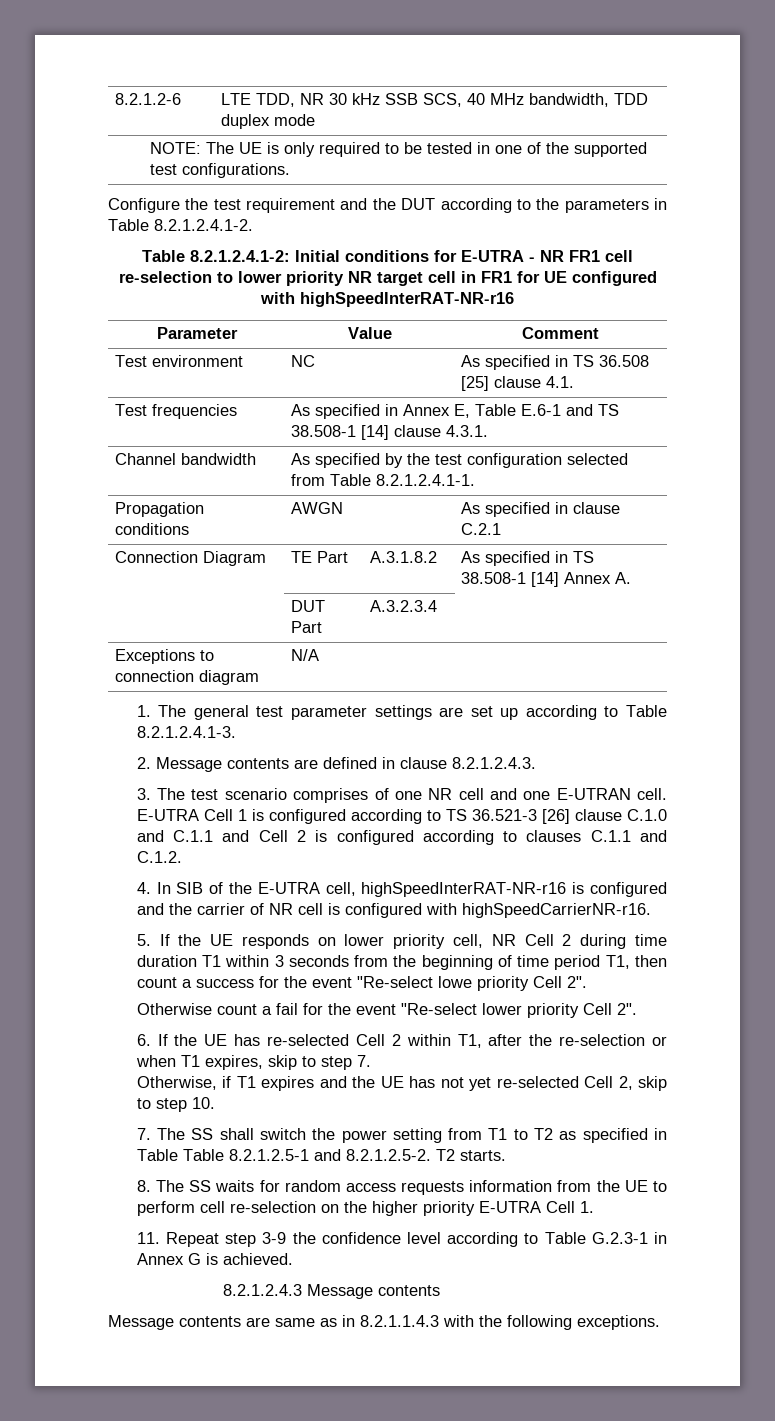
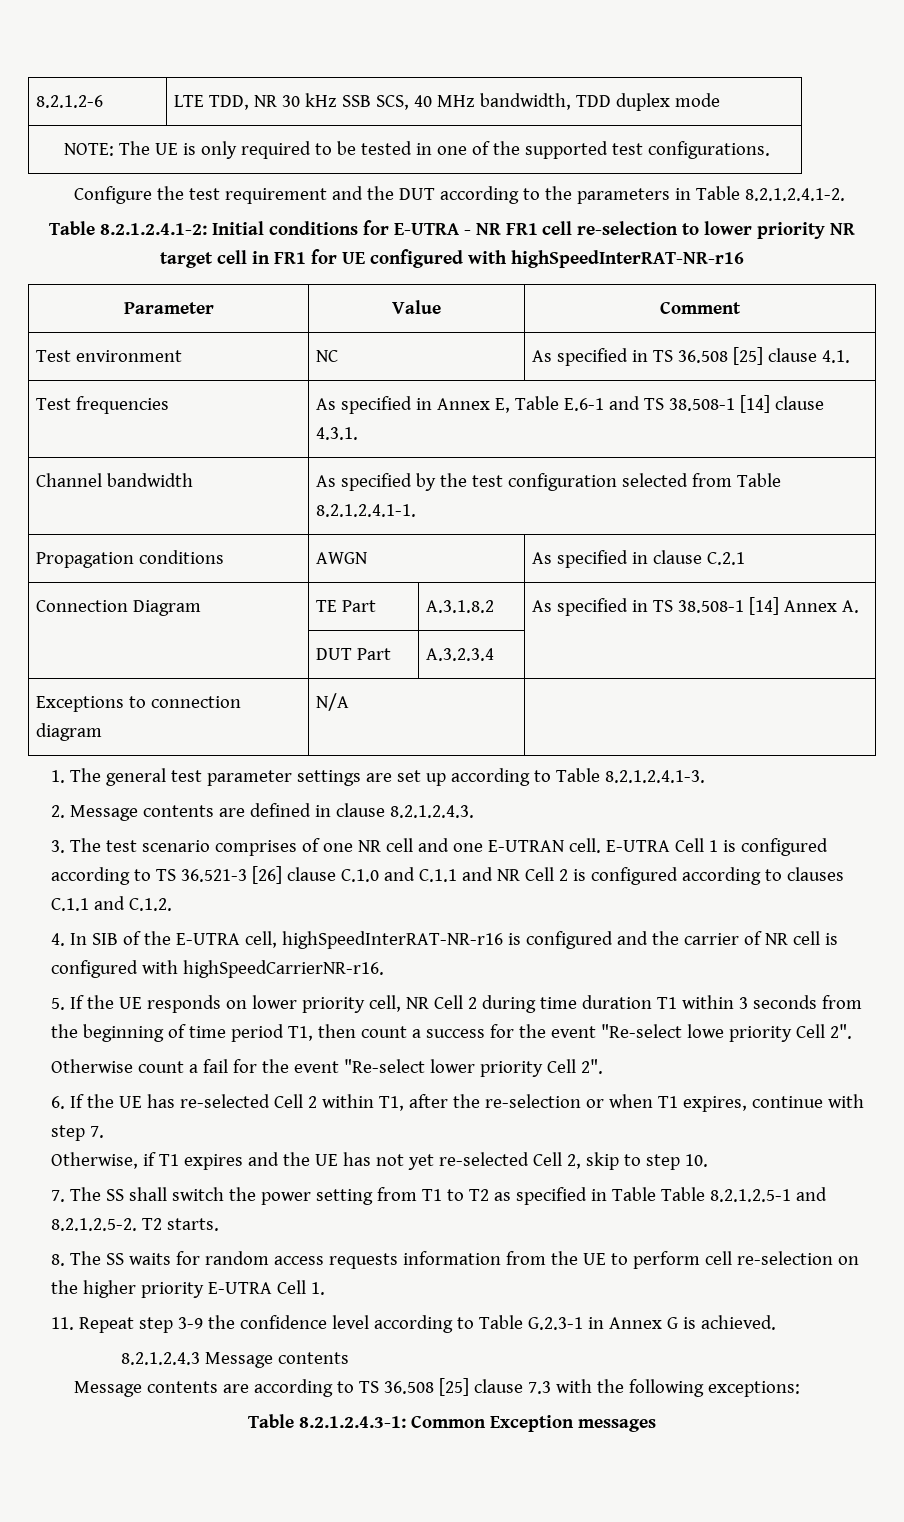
- E-UTRA Cell 1 is configured according to TS 36.521-3 [26] clause C.1.0 and C.1.1 and Cell 2 is configured according to clauses C.1.1 and C.1.2.
+ E-UTRA Cell 1 is configured according to TS 36.521-3 [26] clause C.1.0 and C.1.1 and NR Cell 2 is configured according to clauses C.1.1 and C.1.2.
- 6. If the UE has re-selected Cell 2 within T1, after the re-selection or when T1 expires, skip to step 7.
+ 6. If the UE has re-selected Cell 2 within T1, after the re-selection or when T1 expires, continue with step 7.
- Message contents are same as in 8.2.1.1.4.3 with the following exceptions.
+ Message contents are according to TS 36.508 [25] clause 7.3 with the following exceptions:
+ Table 8.2.1.2.4.3-1: Common Exception messages

